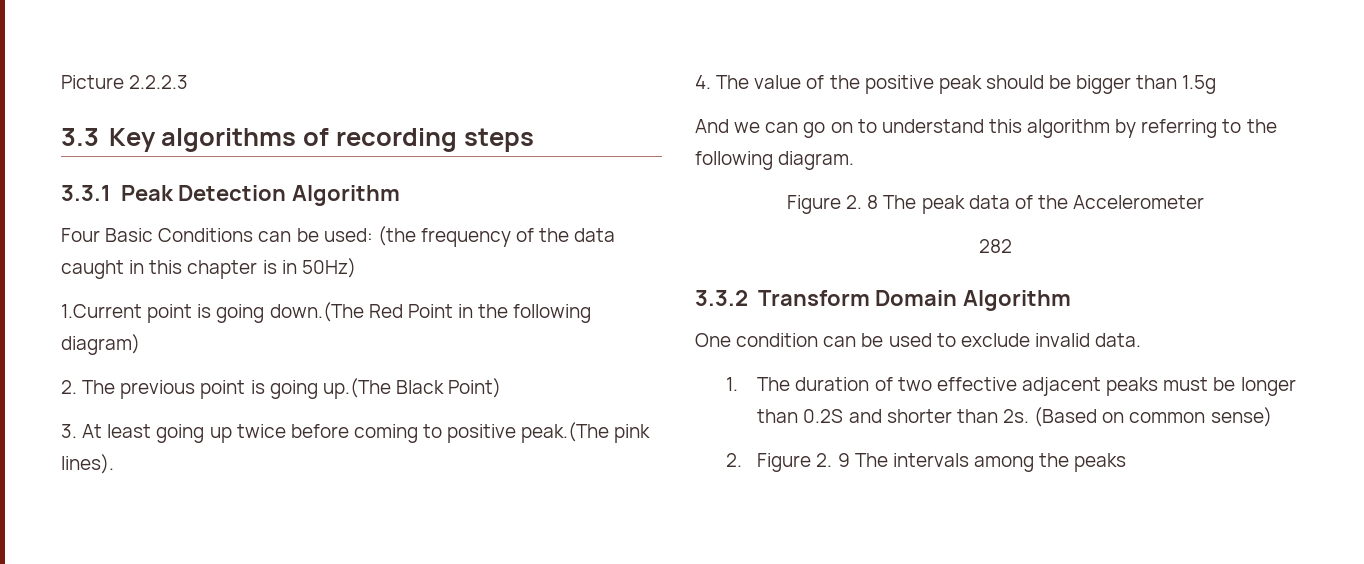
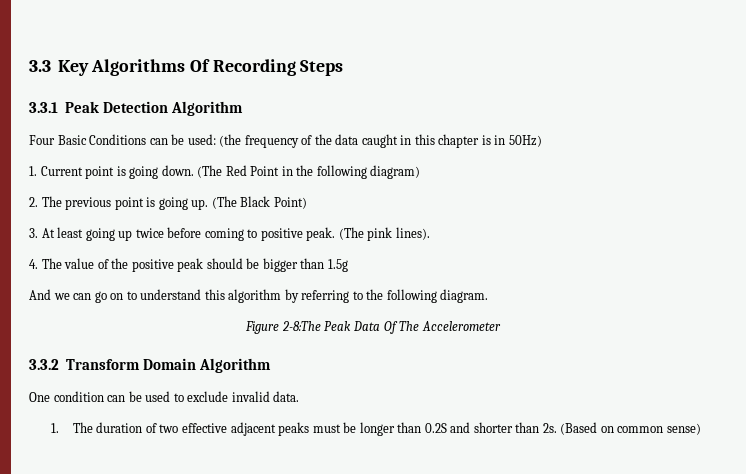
- Picture 2.2.2.3
- 3.3 Key algorithms of recording steps
+ 3.3 Key Algorithms Of Recording Steps
- 1.Current point is going down.(The Red Point in the following diagram)
+ 1. Current point is going down. (The Red Point in the following diagram)
- 2. The previous point is going up.(The Black Point)
+ 2. The previous point is going up. (The Black Point)
- 3. At least going up twice before coming to positive peak.(The pink lines).
+ 3. At least going up twice before coming to positive peak. (The pink lines).
- Figure 2. 8 The peak data of the Accelerometer
+ Figure 2-8:The Peak Data Of The Accelerometer
- 282
- 2. Figure 2. 9 The intervals among the peaks

